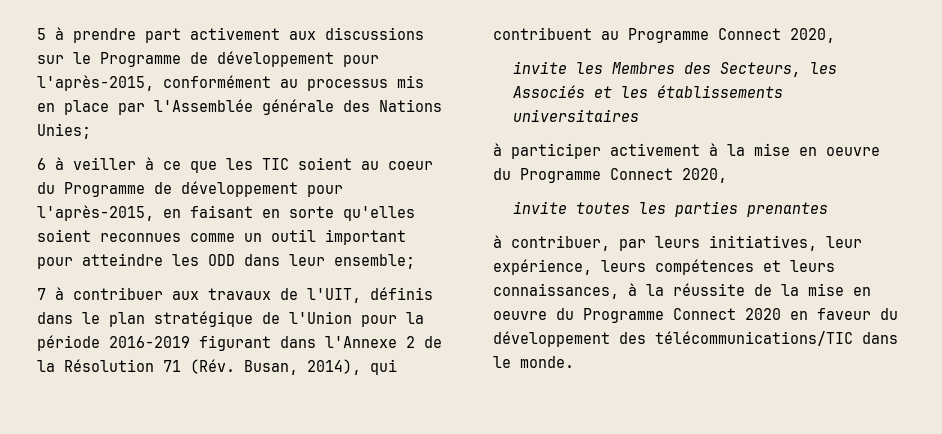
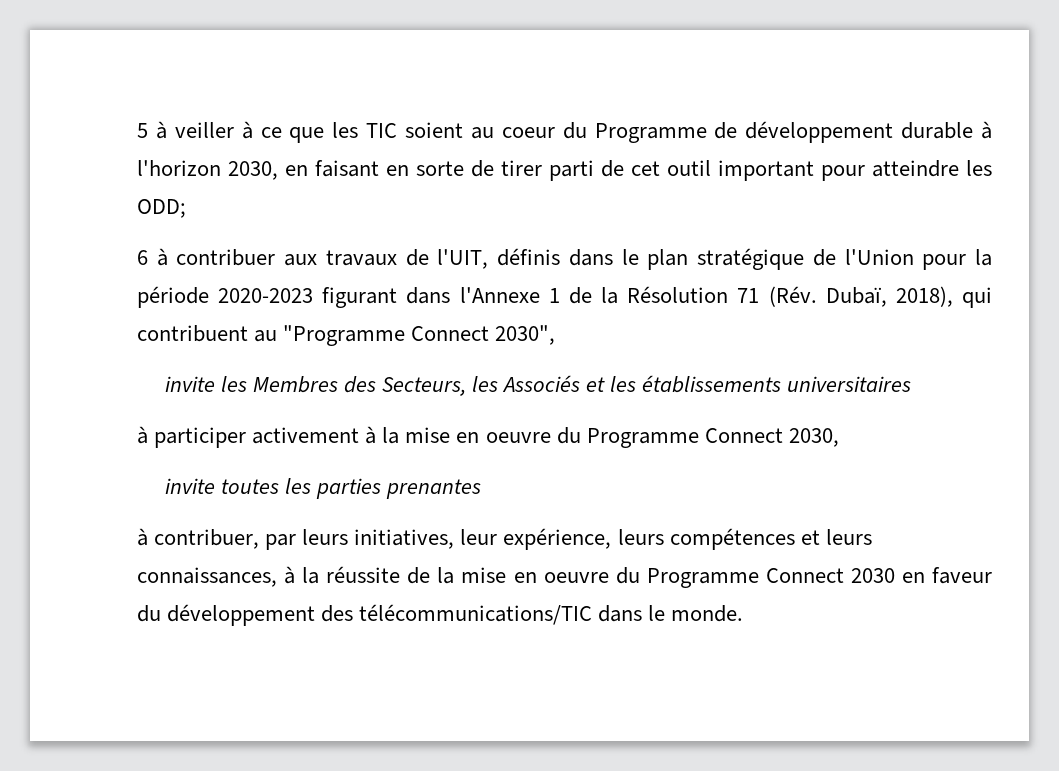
- 5 à prendre part activement aux discussions sur le Programme de développement pour l'après-2015, conformément au processus mis en place par l'Assemblée générale des Nations Unies;
- 6 à veiller à ce que les TIC soient au coeur du Programme de développement pour l'après-2015, en faisant en sorte qu'elles soient reconnues comme un outil important pour atteindre les ODD dans leur ensemble;
- 7 à contribuer aux travaux de l'UIT, définis dans le plan stratégique de l'Union pour la période 2016-2019 figurant dans l'Annexe 2 de la Résolution 71 (Rév. Busan, 2014), qui contribuent au Programme Connect 2020,
+ 5 à veiller à ce que les TIC soient au coeur du Programme de développement durable à l'horizon 2030, en faisant en sorte de tirer parti de cet outil important pour atteindre les ODD;
+ 6 à contribuer aux travaux de l'UIT, définis dans le plan stratégique de l'Union pour la période 2020-2023 figurant dans l'Annexe 1 de la Résolution 71 (Rév. Dubaï, 2018), qui contribuent au "Programme Connect 2030",
- à participer activement à la mise en oeuvre du Programme Connect 2020,
+ à participer activement à la mise en oeuvre du Programme Connect 2030,
- à contribuer, par leurs initiatives, leur expérience, leurs compétences et leurs connaissances, à la réussite de la mise en oeuvre du Programme Connect 2020 en faveur du développement des télécommunications/TIC dans le monde.
+ à contribuer, par leurs initiatives, leur expérience, leurs compétences et leurs connaissances, à la réussite de la mise en oeuvre du Programme Connect 2030 en faveur du développement des télécommunications/TIC dans le monde.

